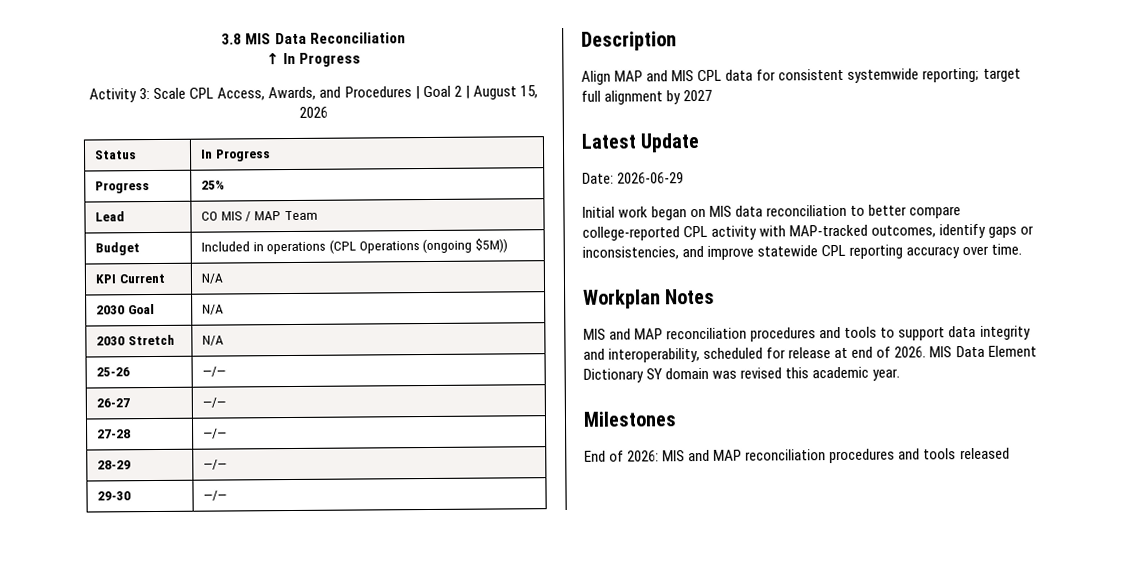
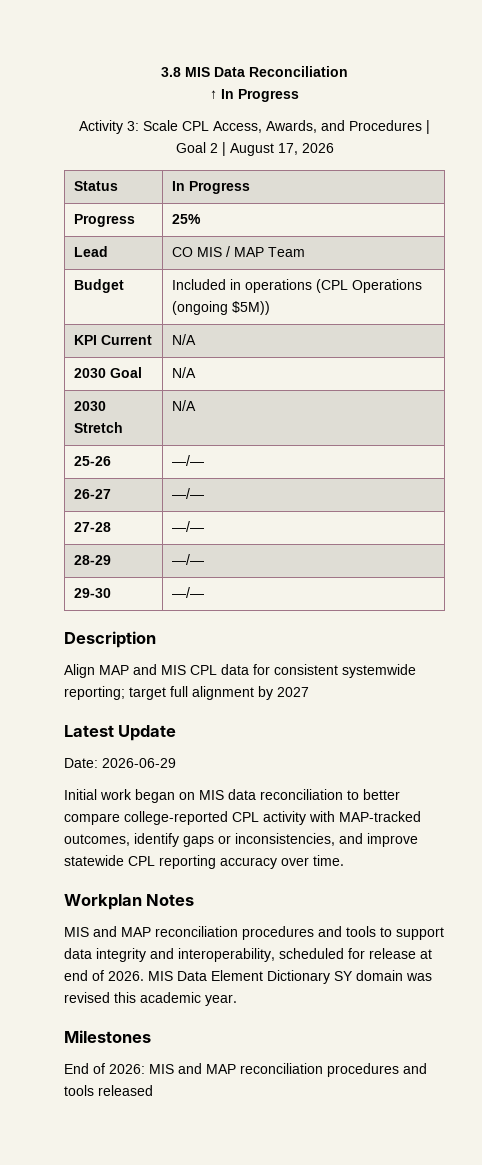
- Activity 3: Scale CPL Access, Awards, and Procedures | Goal 2 | August 15, 2026
+ Activity 3: Scale CPL Access, Awards, and Procedures | Goal 2 | August 17, 2026

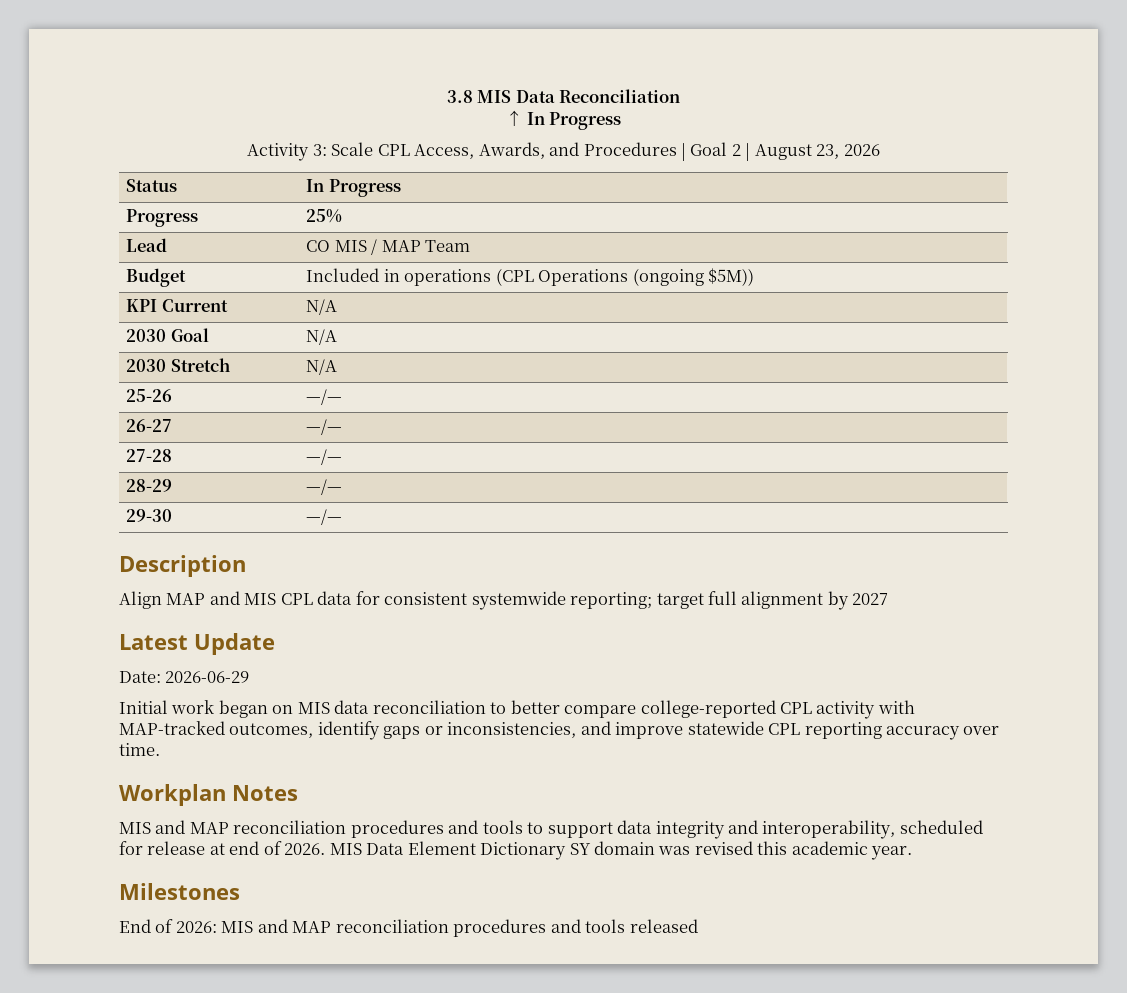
- Activity 3: Scale CPL Access, Awards, and Procedures | Goal 2 | August 17, 2026
+ Activity 3: Scale CPL Access, Awards, and Procedures | Goal 2 | August 23, 2026

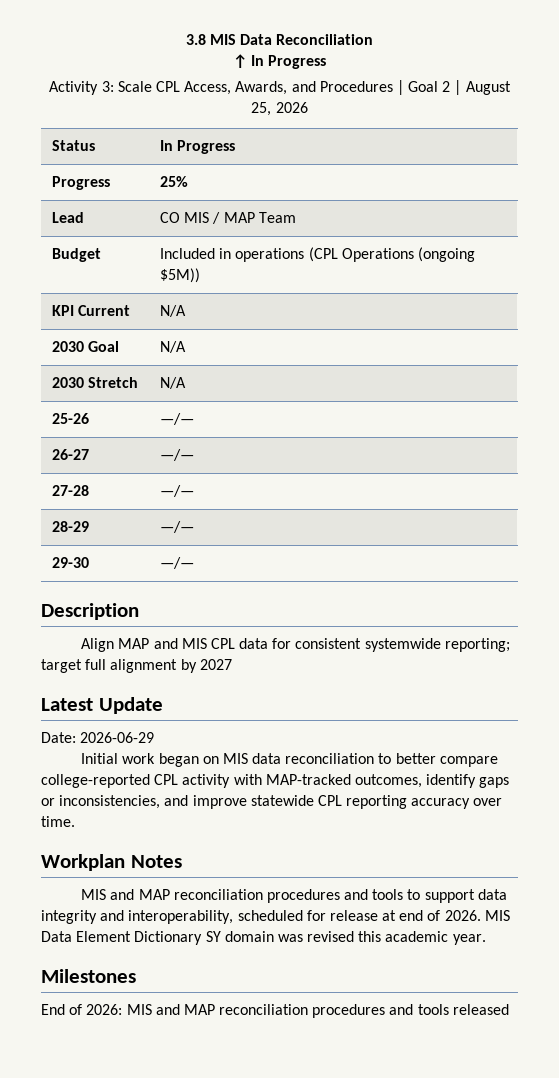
- Activity 3: Scale CPL Access, Awards, and Procedures | Goal 2 | August 23, 2026
+ Activity 3: Scale CPL Access, Awards, and Procedures | Goal 2 | August 25, 2026

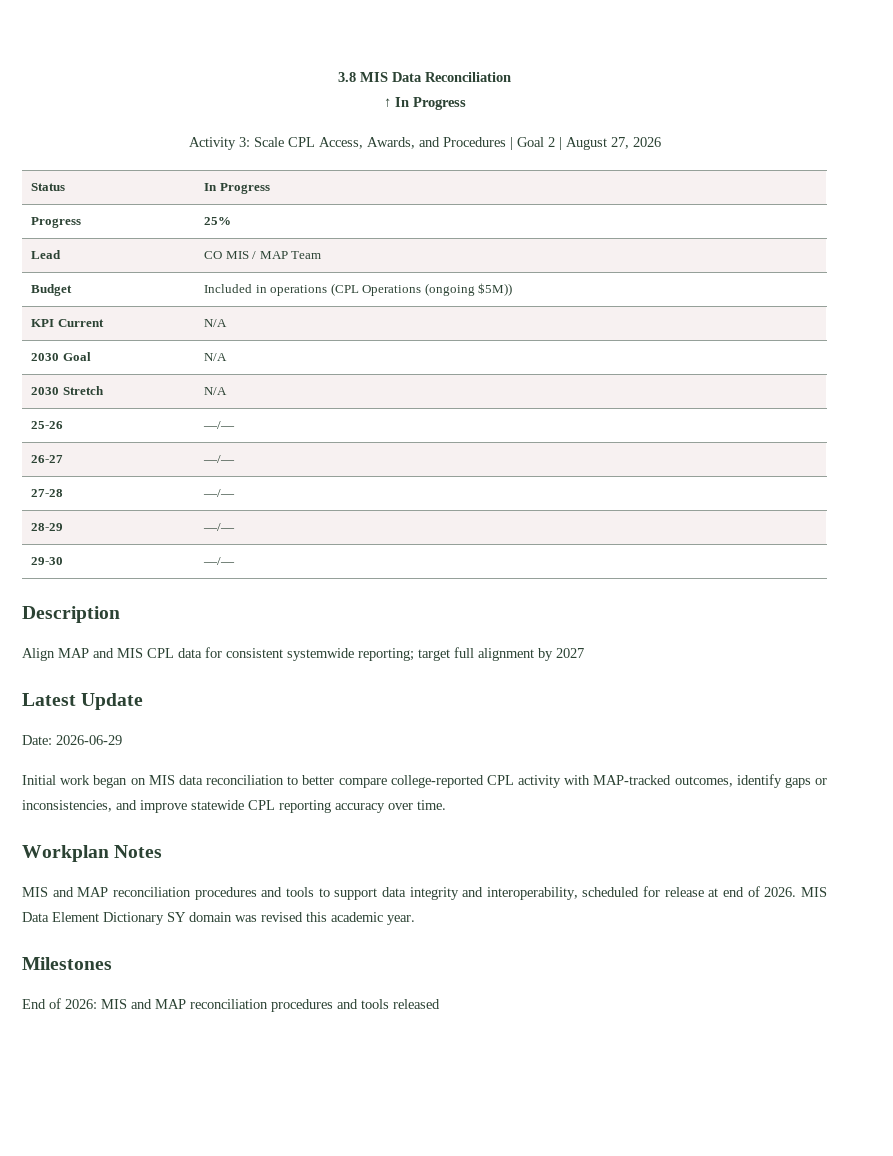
- Activity 3: Scale CPL Access, Awards, and Procedures | Goal 2 | August 25, 2026
+ Activity 3: Scale CPL Access, Awards, and Procedures | Goal 2 | August 27, 2026

